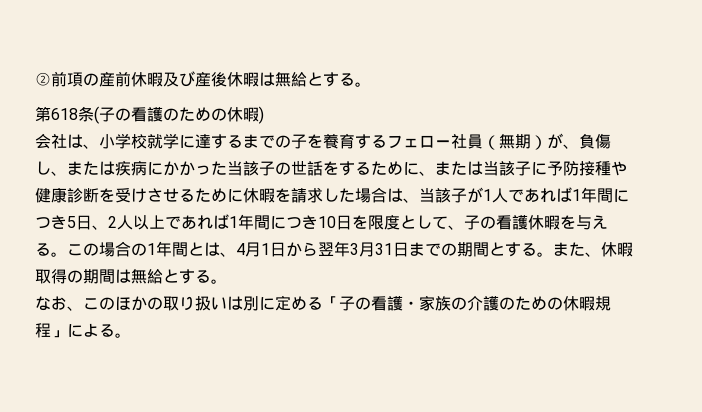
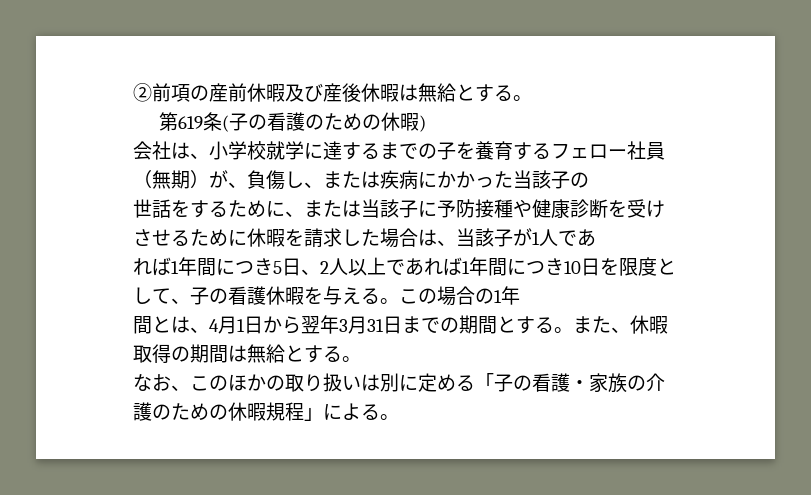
- 第618条(子の看護のための休暇)
+ 第619条(子の看護のための休暇)
- 会社は、小学校就学に達するまでの子を養育するフェロー社員（無期）が、負傷し、または疾病にかかった当該子の世話をするために、または当該子に予防接種や健康診断を受けさせるために休暇を請求した場合は、当該子が1人であれば1年間につき5日、2人以上であれば1年間につき10日を限度として、子の看護休暇を与える。
+ 会社は、小学校就学に達するまでの子を養育するフェロー社員（無期）が、負傷し、または疾病にかかった当該子の
+ 世話をするために、または当該子に予防接種や健康診断を受けさせるために休暇を請求した場合は、当該子が1人であ
+ れば1年間につき5日、2人以上であれば1年間につき10日を限度として、子の看護休暇を与える。
- この場合の1年間とは、4月1日から翌年3月31日までの期間とする。
+ この場合の1年
+ 間とは、4月1日から翌年3月31日までの期間とする。

